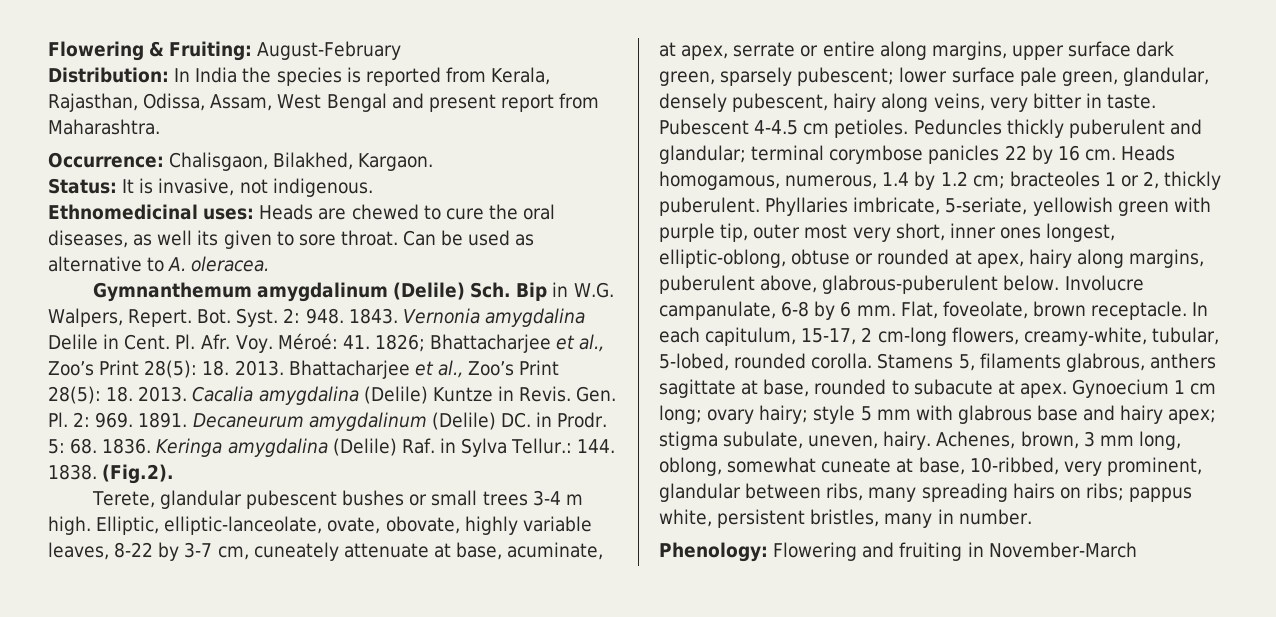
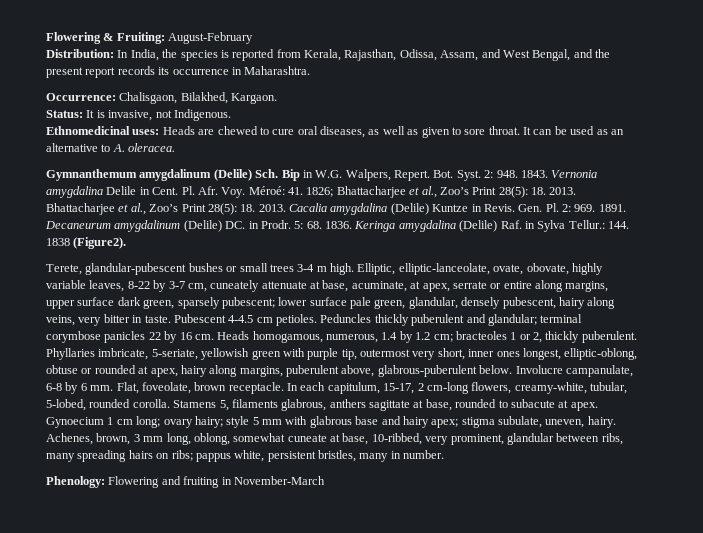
- Distribution: In India the species is reported from Kerala, Rajasthan, Odissa, Assam, West Bengal and present report from Maharashtra.
+ Distribution: In India, the species is reported from Kerala, Rajasthan, Odissa, Assam, and West Bengal, and the present report records its occurrence in Maharashtra.
- Status: It is invasive, not indigenous.
+ Status: It is invasive, not Indigenous.
- Ethnomedicinal uses: Heads are chewed to cure the oral diseases, as well its given to sore throat.
+ Ethnomedicinal uses: Heads are chewed to cure oral diseases, as well as given to sore throat.
- Can be used as alternative to A. oleracea.
+ It can be used as an alternative to A. oleracea.
- Keringa amygdalina (Delile) Raf. in Sylva Tellur.: 144. 1838. (Fig.2).
+ Keringa amygdalina (Delile) Raf. in Sylva Tellur.: 144. 1838 (Figure2).
- Terete, glandular pubescent bushes or small trees 3-4 m high.
+ Terete, glandular-pubescent bushes or small trees 3-4 m high.
- Phyllaries imbricate, 5-seriate, yellowish green with purple tip, outer most very short, inner ones longest, elliptic-oblong, obtuse or rounded at apex, hairy along margins, puberulent above, glabrous-puberulent below.
+ Phyllaries imbricate, 5-seriate, yellowish green with purple tip, outermost very short, inner ones longest, elliptic-oblong, obtuse or rounded at apex, hairy along margins, puberulent above, glabrous-puberulent below.

